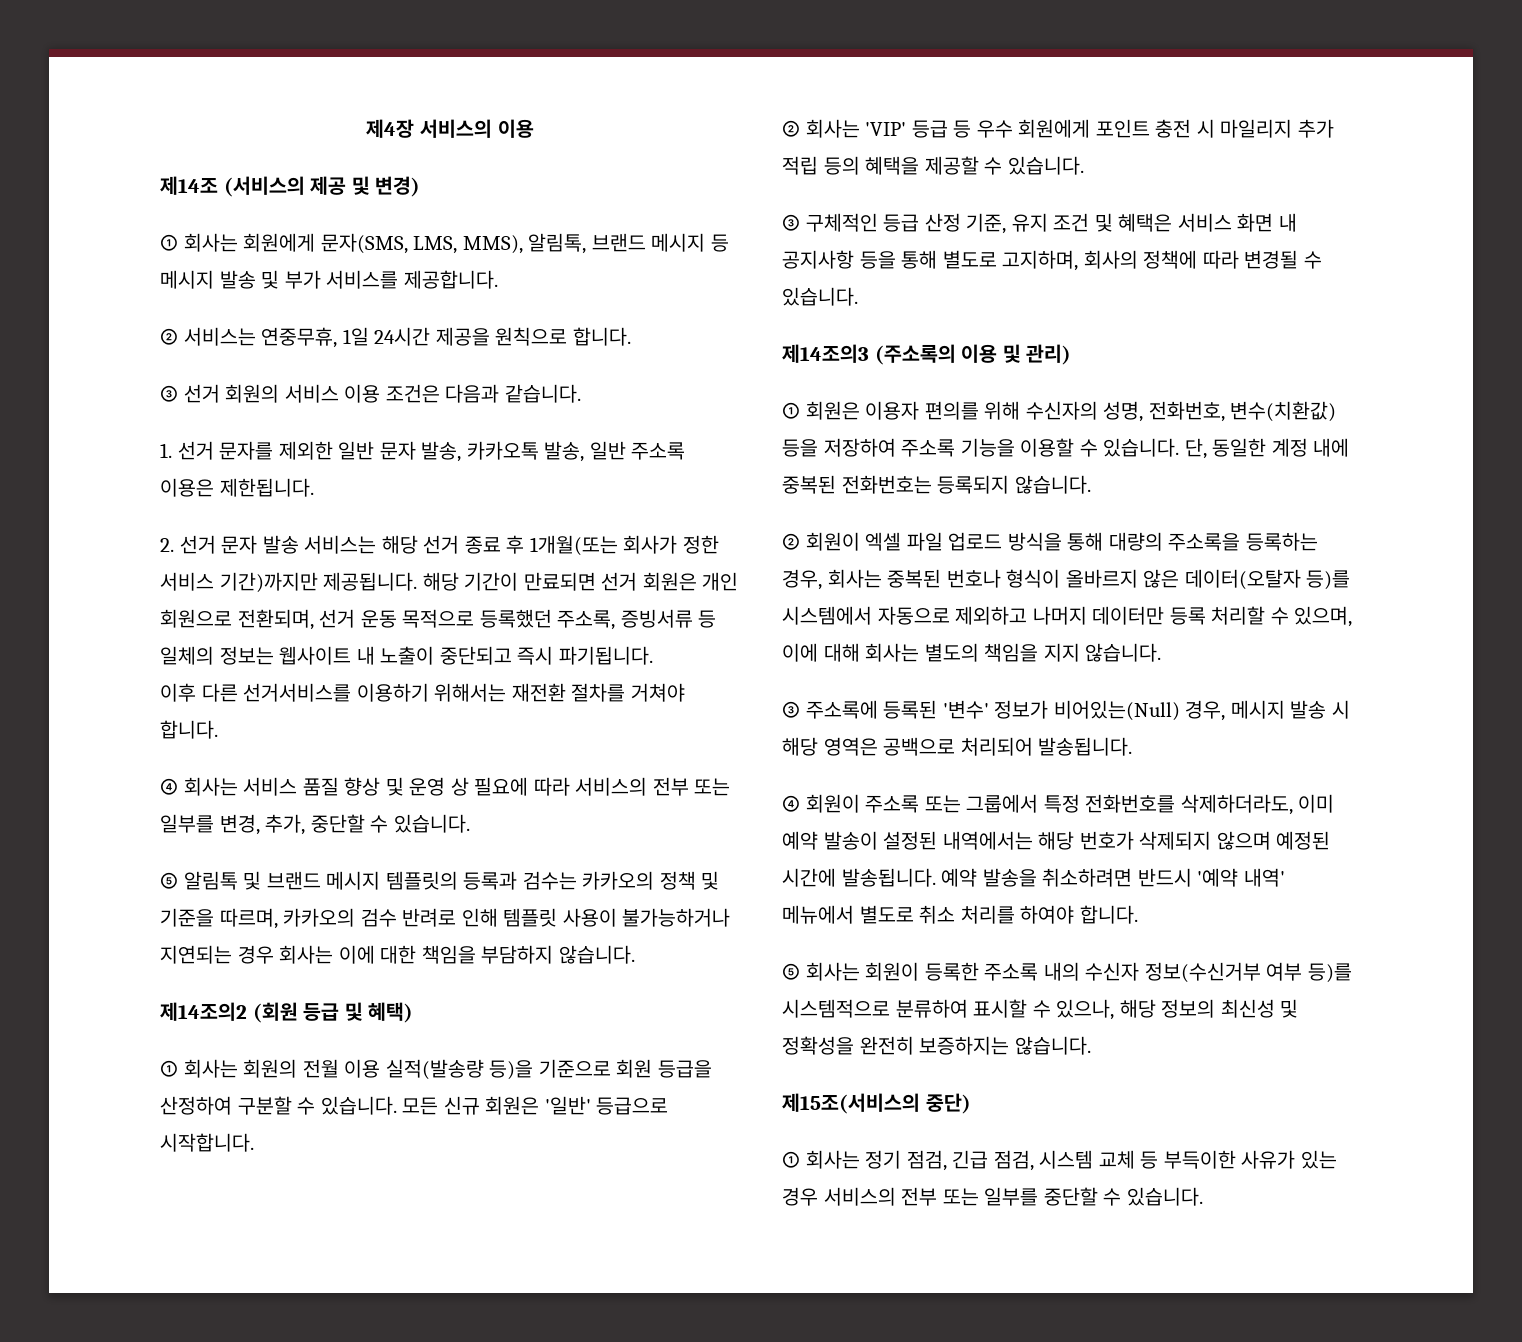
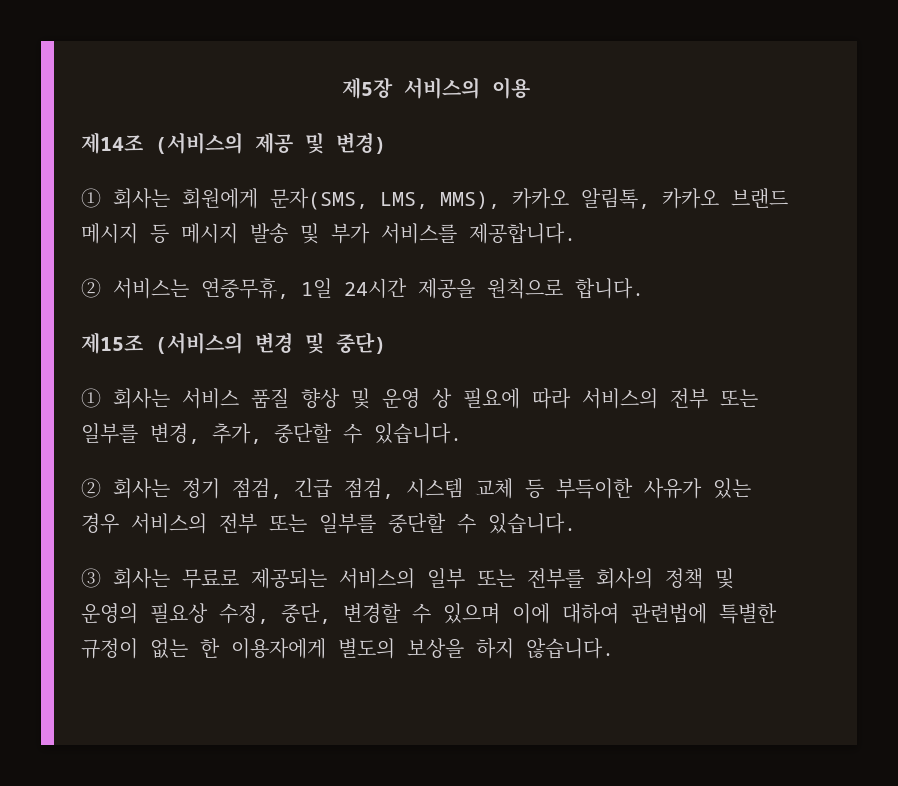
- 제4장 서비스의 이용
+ 제5장 서비스의 이용
- ① 회사는 회원에게 문자(SMS, LMS, MMS), 알림톡, 브랜드 메시지 등 메시지 발송 및 부가 서비스를 제공합니다.
+ ① 회사는 회원에게 문자(SMS, LMS, MMS), 카카오 알림톡, 카카오 브랜드 메시지 등 메시지 발송 및 부가 서비스를 제공합니다.
- ③ 선거 회원의 서비스 이용 조건은 다음과 같습니다.
- 1. 선거 문자를 제외한 일반 문자 발송, 카카오톡 발송, 일반 주소록 이용은 제한됩니다.
- 2. 선거 문자 발송 서비스는 해당 선거 종료 후 1개월(또는 회사가 정한 서비스 기간)까지만 제공됩니다. 해당 기간이 만료되면 선거 회원은 개인 회원으로 전환되며, 선거 운동 목적으로 등록했던 주소록, 증빙서류 등 일체의 정보는 웹사이트 내 노출이 중단되고 즉시 파기됩니다.
- 이후 다른 선거서비스를 이용하기 위해서는 재전환 절차를 거쳐야 합니다.
- ④ 회사는 서비스 품질 향상 및 운영 상 필요에 따라 서비스의 전부 또는 일부를 변경, 추가, 중단할 수 있습니다.
+ 제15조 (서비스의 변경 및 중단)
+ ① 회사는 서비스 품질 향상 및 운영 상 필요에 따라 서비스의 전부 또는 일부를 변경, 추가, 중단할 수 있습니다.
- ⑤ 알림톡 및 브랜드 메시지 템플릿의 등록과 검수는 카카오의 정책 및 기준을 따르며, 카카오의 검수 반려로 인해 템플릿 사용이 불가능하거나 지연되는 경우 회사는 이에 대한 책임을 부담하지 않습니다.
- 제14조의2 (회원 등급 및 혜택)
- ① 회사는 회원의 전월 이용 실적(발송량 등)을 기준으로 회원 등급을 산정하여 구분할 수 있습니다. 모든 신규 회원은 '일반' 등급으로 시작합니다.
- ② 회사는 'VIP' 등급 등 우수 회원에게 포인트 충전 시 마일리지 추가 적립 등의 혜택을 제공할 수 있습니다.
- ③ 구체적인 등급 산정 기준, 유지 조건 및 혜택은 서비스 화면 내 공지사항 등을 통해 별도로 고지하며, 회사의 정책에 따라 변경될 수 있습니다.
- 제14조의3 (주소록의 이용 및 관리)
- ① 회원은 이용자 편의를 위해 수신자의 성명, 전화번호, 변수(치환값) 등을 저장하여 주소록 기능을 이용할 수 있습니다. 단, 동일한 계정 내에 중복된 전화번호는 등록되지 않습니다.
- ② 회원이 엑셀 파일 업로드 방식을 통해 대량의 주소록을 등록하는 경우, 회사는 중복된 번호나 형식이 올바르지 않은 데이터(오탈자 등)를 시스템에서 자동으로 제외하고 나머지 데이터만 등록 처리할 수 있으며, 이에 대해 회사는 별도의 책임을 지지 않습니다.
- ③ 주소록에 등록된 '변수' 정보가 비어있는(Null) 경우, 메시지 발송 시 해당 영역은 공백으로 처리되어 발송됩니다.
- ④ 회원이 주소록 또는 그룹에서 특정 전화번호를 삭제하더라도, 이미 예약 발송이 설정된 내역에서는 해당 번호가 삭제되지 않으며 예정된 시간에 발송됩니다. 예약 발송을 취소하려면 반드시 '예약 내역' 메뉴에서 별도로 취소 처리를 하여야 합니다.
- ⑤ 회사는 회원이 등록한 주소록 내의 수신자 정보(수신거부 여부 등)를 시스템적으로 분류하여 표시할 수 있으나, 해당 정보의 최신성 및 정확성을 완전히 보증하지는 않습니다.
- 제15조(서비스의 중단)
- ① 회사는 정기 점검, 긴급 점검, 시스템 교체 등 부득이한 사유가 있는 경우 서비스의 전부 또는 일부를 중단할 수 있습니다.
+ ② 회사는 정기 점검, 긴급 점검, 시스템 교체 등 부득이한 사유가 있는 경우 서비스의 전부 또는 일부를 중단할 수 있습니다.
+ ③ 회사는 무료로 제공되는 서비스의 일부 또는 전부를 회사의 정책 및 운영의 필요상 수정, 중단, 변경할 수 있으며 이에 대하여 관련법에 특별한 규정이 없는 한 이용자에게 별도의 보상을 하지 않습니다.

